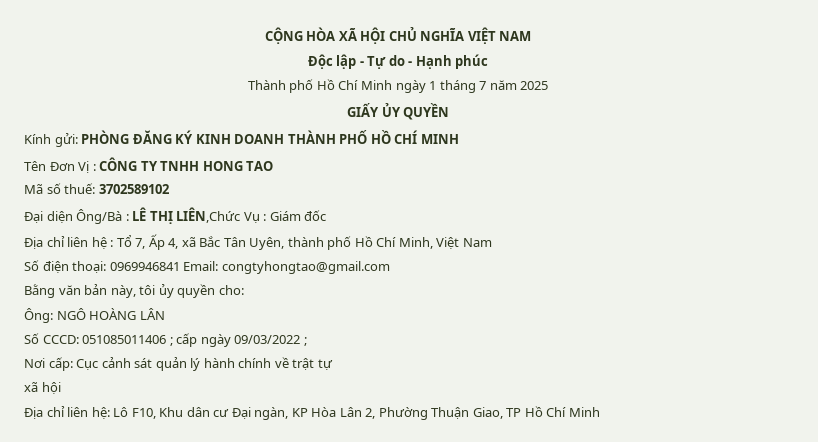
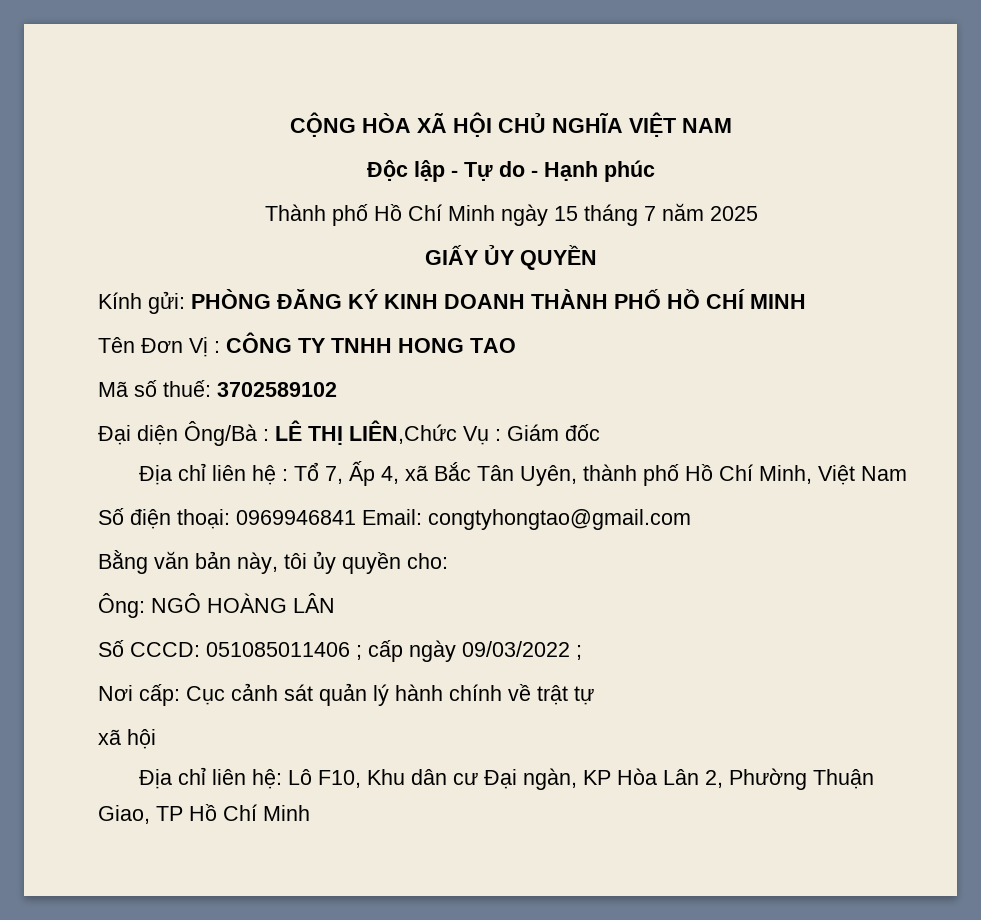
- Thành phố Hồ Chí Minh ngày 1 tháng 7 năm 2025
+ Thành phố Hồ Chí Minh ngày 15 tháng 7 năm 2025

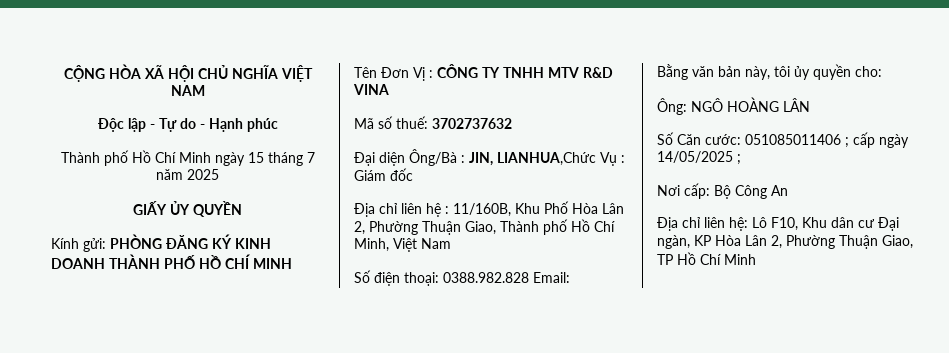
- Tên Đơn Vị : CÔNG TY TNHH HONG TAO
+ Tên Đơn Vị : CÔNG TY TNHH MTV R&D VINA
- Mã số thuế: 3702589102
+ Mã số thuế: 3702737632
- Đại diện Ông/Bà : LÊ THỊ LIÊN,Chức Vụ : Giám đốc
+ Đại diện Ông/Bà : JIN, LIANHUA,Chức Vụ : Giám đốc
- Địa chỉ liên hệ : Tổ 7, Ấp 4, xã Bắc Tân Uyên, thành phố Hồ Chí Minh, Việt Nam
+ Địa chỉ liên hệ : 11/160B, Khu Phố Hòa Lân 2, Phường Thuận Giao, Thành phố Hồ Chí Minh, Việt Nam
- Số điện thoại: 0969946841 Email: congtyhongtao@gmail.com
+ Số điện thoại: 0388.982.828 Email:
- Số CCCD: 051085011406 ; cấp ngày 09/03/2022 ;
+ Số Căn cước: 051085011406 ; cấp ngày 14/05/2025 ;
- Nơi cấp: Cục cảnh sát quản lý hành chính về trật tự
- xã hội
+ Nơi cấp: Bộ Công An

